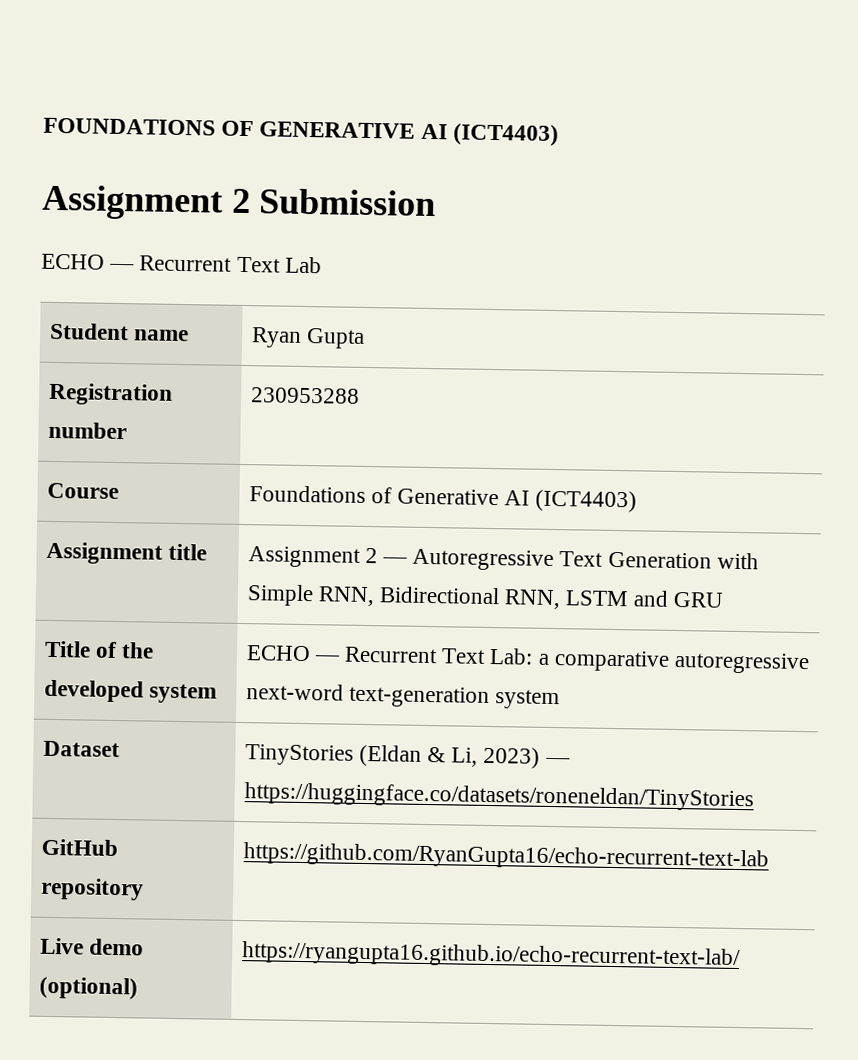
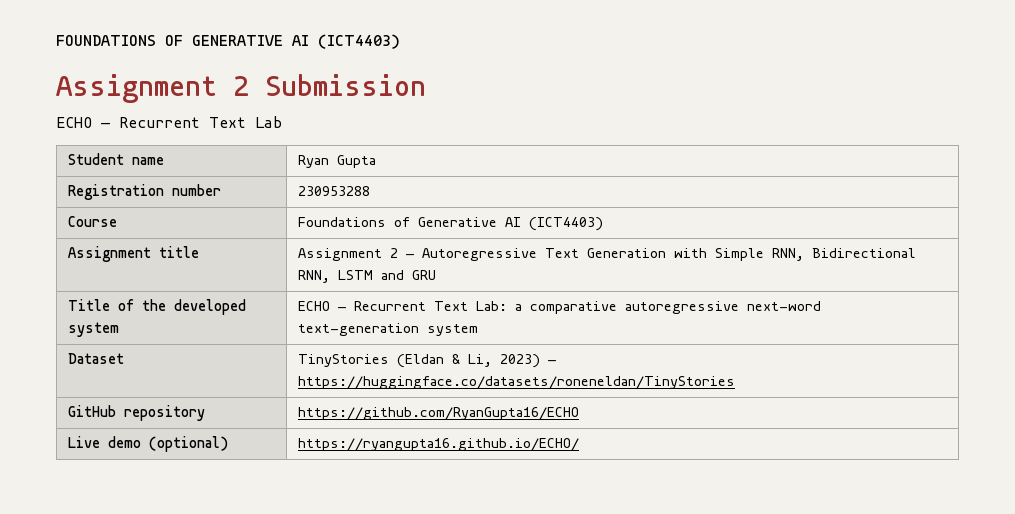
- GitHub repository | https://github.com/RyanGupta16/echo-recurrent-text-lab
+ GitHub repository | https://github.com/RyanGupta16/ECHO
- Live demo (optional) | https://ryangupta16.github.io/echo-recurrent-text-lab/
+ Live demo (optional) | https://ryangupta16.github.io/ECHO/

